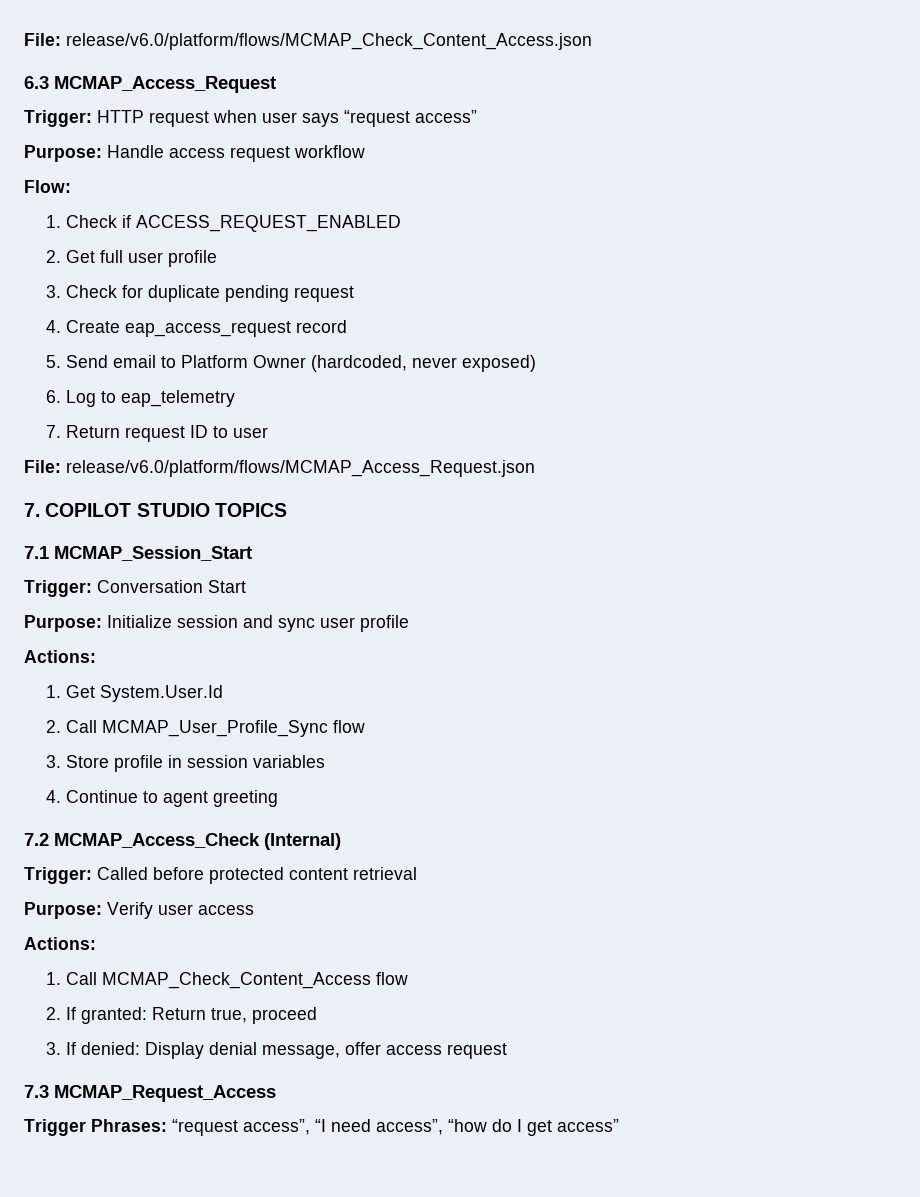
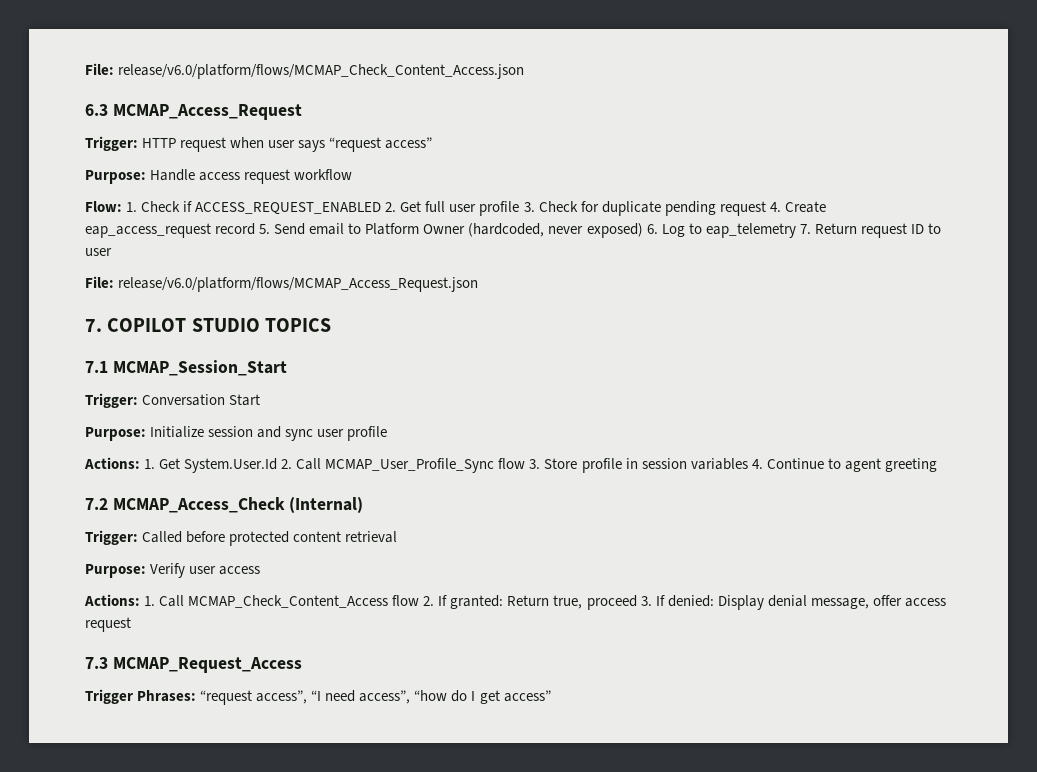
- Flow:
- 1. Check if ACCESS_REQUEST_ENABLED
- 2. Get full user profile
- 3. Check for duplicate pending request
- 4. Create eap_access_request record
- 5. Send email to Platform Owner (hardcoded, never exposed)
- 6. Log to eap_telemetry
- 7. Return request ID to user
+ Flow: 1. Check if ACCESS_REQUEST_ENABLED 2. Get full user profile 3. Check for duplicate pending request 4. Create eap_access_request record 5. Send email to Platform Owner (hardcoded, never exposed) 6. Log to eap_telemetry 7. Return request ID to user
  Purpose: Initialize session and sync user profile
- Actions:
- 1. Get System.User.Id
- 2. Call MCMAP_User_Profile_Sync flow
- 3. Store profile in session variables
- 4. Continue to agent greeting
+ Actions: 1. Get System.User.Id 2. Call MCMAP_User_Profile_Sync flow 3. Store profile in session variables 4. Continue to agent greeting
  Purpose: Verify user access
- Actions:
- 1. Call MCMAP_Check_Content_Access flow
- 2. If granted: Return true, proceed
- 3. If denied: Display denial message, offer access request
+ Actions: 1. Call MCMAP_Check_Content_Access flow 2. If granted: Return true, proceed 3. If denied: Display denial message, offer access request

